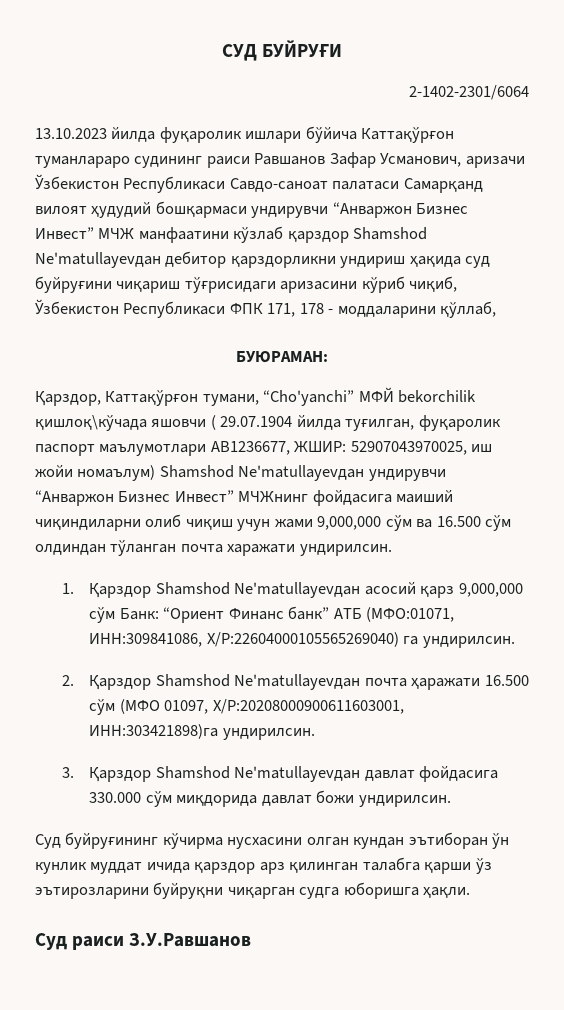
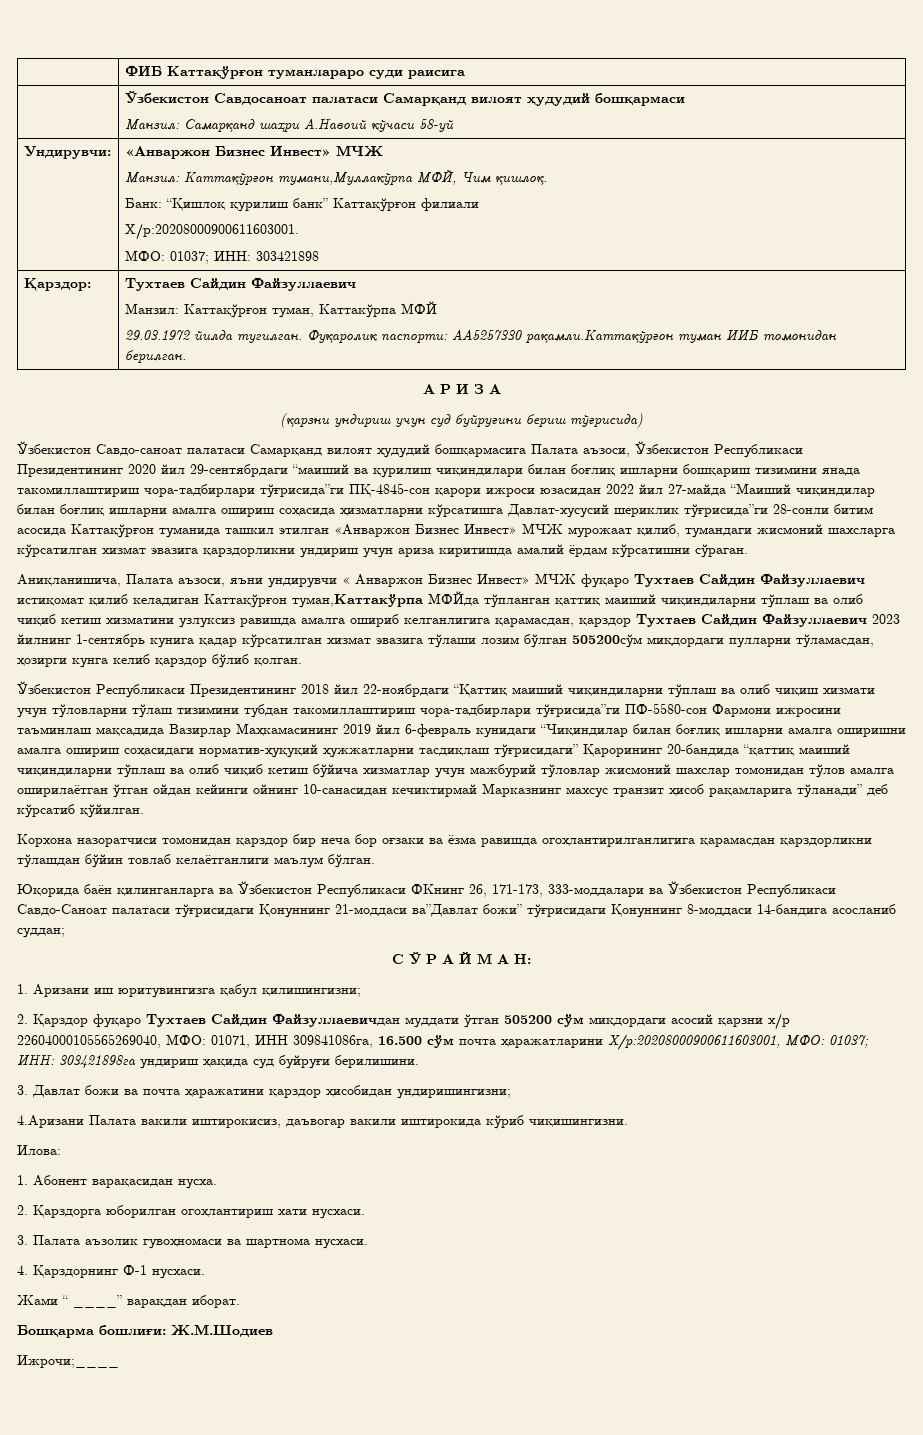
- СУД БУЙРУҒИ
- 2-1402-2301/6064
- 13.10.2023 йилда фуқаролик ишлари бўйича Каттақўрғон туманлараро судининг раиси Равшанов Зафар Усманович, аризачи Ўзбекистон Республикаси Савдо-саноат палатаси Самарқанд вилоят ҳудудий бошқармаси ундирувчи “Анваржон Бизнес Инвест” МЧЖ манфаатини кўзлаб қарздор Shamshod Ne'matullayevдан дебитор қарздорликни ундириш ҳақида суд буйруғини чиқариш тўғрисидаги аризасини кўриб чиқиб, Ўзбекистон Республикаси ФПК 171, 178 - моддаларини қўллаб,
- БУЮРАМАН:
- Қарздор, Каттақўрғон тумани, “Cho'yanchi” МФЙ bekorchilik қишлоқ\кўчада яшовчи ( 29.07.1904 йилда туғилган, фуқаролик паспорт маълумотлари AB1236677, ЖШИР: 52907043970025, иш жойи номаълум) Shamshod Ne'matullayevдан ундирувчи “Анваржон Бизнес Инвест” МЧЖнинг фойдасига маиший чиқиндиларни олиб чиқиш учун жами 9,000,000 сўм ва 16.500 сўм олдиндан тўланган почта харажати ундирилсин.
- 1. Қарздор Shamshod Ne'matullayevдан асосий қарз 9,000,000 сўм Банк: “Ориент Финанс банк” АТБ (МФО:01071, ИНН:309841086, Х/Р:22604000105565269040) га ундирилсин.
- 2. Қарздор Shamshod Ne'matullayevдан почта ҳаражати 16.500 сўм (МФО 01097, Х/Р:20208000900611603001, ИНН:303421898)га ундирилсин.
- 3. Қарздор Shamshod Ne'matullayevдан давлат фойдасига 330.000 сўм миқдорида давлат божи ундирилсин.
- Суд буйруғининг кўчирма нусхасини олган кундан эътиборан ўн кунлик муддат ичида қарздор арз қилинган талабга қарши ўз эътирозларини буйруқни чиқарган судга юборишга ҳақли.
- Суд раиси З.У.Равшанов
+ | ФИБ Каттақўрғон туманлараро суди раисига
+ | Ўзбекистон Савдосаноат палатаси Самарқанд вилоят ҳудудий бошқармаси
+ Манзил: Самарқанд шаҳри А.Навоий кўчаси 58-уй
+ Ундирувчи: | «Анваржон Бизнес Инвест» МЧЖ
+ Манзил: Каттақўрғон тумани,Муллакўрпа МФЙ, Чим қишлоқ.
+ Банк: “Қишлоқ қурилиш банк” Каттақўрғон филиали
+ Х/р:20208000900611603001.
+ МФО: 01037; ИНН: 303421898
+ Қарздор: | Тухтаев Сайдин Файзуллаевич
+ Манзил: Каттақўрғон туман, Каттакўрпа МФЙ
+ 29.03.1972 йилда тугилган. Фуқаролик паспорти: АА5257330 рақамли.Каттақўрғон туман ИИБ томонидан берилган.
+ А Р И З А
+ (қарзни ундириш учун суд буйруғини бериш тўғрисида)
+ Ўзбекистон Савдо-саноат палатаси Самарқанд вилоят ҳудудий бошқармасига Палата аъзоси, Ўзбекистон Республикаси Президентининг 2020 йил 29-сентябрдаги “маиший ва қурилиш чиқиндилари билан боғлиқ ишларни бошқариш тизимини янада такомиллаштириш чора-тадбирлари тўғрисида”ги ПҚ-4845-сон қарори ижроси юзасидан 2022 йил 27-майда “Маиший чиқиндилар билан боғлиқ ишларни амалга ошириш соҳасида ҳизматларни кўрсатишга Давлат-хусусий шериклик тўғрисида”ги 28-сонли битим асосида Каттақўрғон туманида ташкил этилган «Анваржон Бизнес Инвест» МЧЖ мурожаат қилиб, тумандаги жисмоний шахсларга кўрсатилган хизмат эвазига қарздорликни ундириш учун ариза киритишда амалий ёрдам кўрсатишни сўраган.
+ Аниқланишича, Палата аъзоси, яъни ундирувчи « Анваржон Бизнес Инвест» МЧЖ фуқаро Тухтаев Сайдин Файзуллаевич истиқомат қилиб келадиган Каттақўрғон туман,Каттакўрпа МФЙда тўпланган қаттиқ маиший чиқиндиларни тўплаш ва олиб чиқиб кетиш хизматини узлуксиз равишда амалга ошириб келганлигига қарамасдан, қарздор Тухтаев Сайдин Файзуллаевич 2023 йилнинг 1-сентябрь кунига қадар кўрсатилган хизмат эвазига тўлаши лозим бўлган 505200сўм миқдордаги пулларни тўламасдан, ҳозирги кунга келиб қарздор бўлиб қолган.
+ Ўзбекистон Республикаси Президентининг 2018 йил 22-ноябрдаги “Қаттиқ маиший чиқиндиларни тўплаш ва олиб чиқиш хизмати учун тўловларни тўлаш тизимини тубдан такомиллаштириш чора-тадбирлари тўғрисида”ги ПФ-5580-сон Фармони ижросини таъминлаш мақсадида Вазирлар Маҳкамасининг 2019 йил 6-февраль кунидаги “Чиқиндилар билан боғлиқ ишларни амалга оширишни амалга ошириш соҳасидаги норматив-ҳуқуқий ҳужжатларни тасдиқлаш тўғрисидаги” Қарорининг 20-бандида “қаттиқ маиший чиқиндиларни тўплаш ва олиб чиқиб кетиш бўйича хизматлар учун мажбурий тўловлар жисмоний шахслар томонидан тўлов амалга оширилаётган ўтган ойдан кейинги ойнинг 10-санасидан кечиктирмай Марказнинг махсус транзит ҳисоб рақамларига тўланади” деб кўрсатиб қўйилган.
+ Корхона назоратчиси томонидан қарздор бир неча бор оғзаки ва ёзма равишда огоҳлантирилганлигига қарамасдан қарздорликни тўлашдан бўйин товлаб келаётганлиги маълум бўлган.
+ Юқорида баён қилинганларга ва Ўзбекистон Республикаси ФКнинг 26, 171-173, 333-моддалари ва Ўзбекистон Республикаси Савдо-Саноат палатаси тўғрисидаги Қонуннинг 21-моддаси ва”Давлат божи” тўғрисидаги Қонуннинг 8-моддаси 14-бандига асосланиб суддан;
+ С Ў Р А Й М А Н:
+ 1. Аризани иш юритувингизга қабул қилишингизни;
+ 2. Қарздор фуқаро Тухтаев Сайдин Файзуллаевичдан муддати ўтган 505200 сўм миқдордаги асосий қарзни х/р 22604000105565269040, МФО: 01071, ИНН 309841086га, 16.500 сўм почта ҳаражатларини Х/р:20208000900611603001, МФО: 01037; ИНН: 303421898га ундириш ҳақида суд буйруғи берилишини.
+ 3. Давлат божи ва почта ҳаражатини қарздор ҳисобидан ундиришингизни;
+ 4.Аризани Палата вакили иштирокисиз, даъвогар вакили иштирокида кўриб чиқишингизни.
+ Илова:
+ 1. Абонент варақасидан нусха.
+ 2. Қарздорга юборилган огоҳлантириш хати нусхаси.
+ 3. Палата аъзолик гувоҳномаси ва шартнома нусхаси.
+ 4. Қарздорнинг Ф-1 нусхаси.
+ Жами “ ____” варақдан иборат.
+ Бошқарма бошлиғи: Ж.М.Шодиев
+ Ижрочи;____

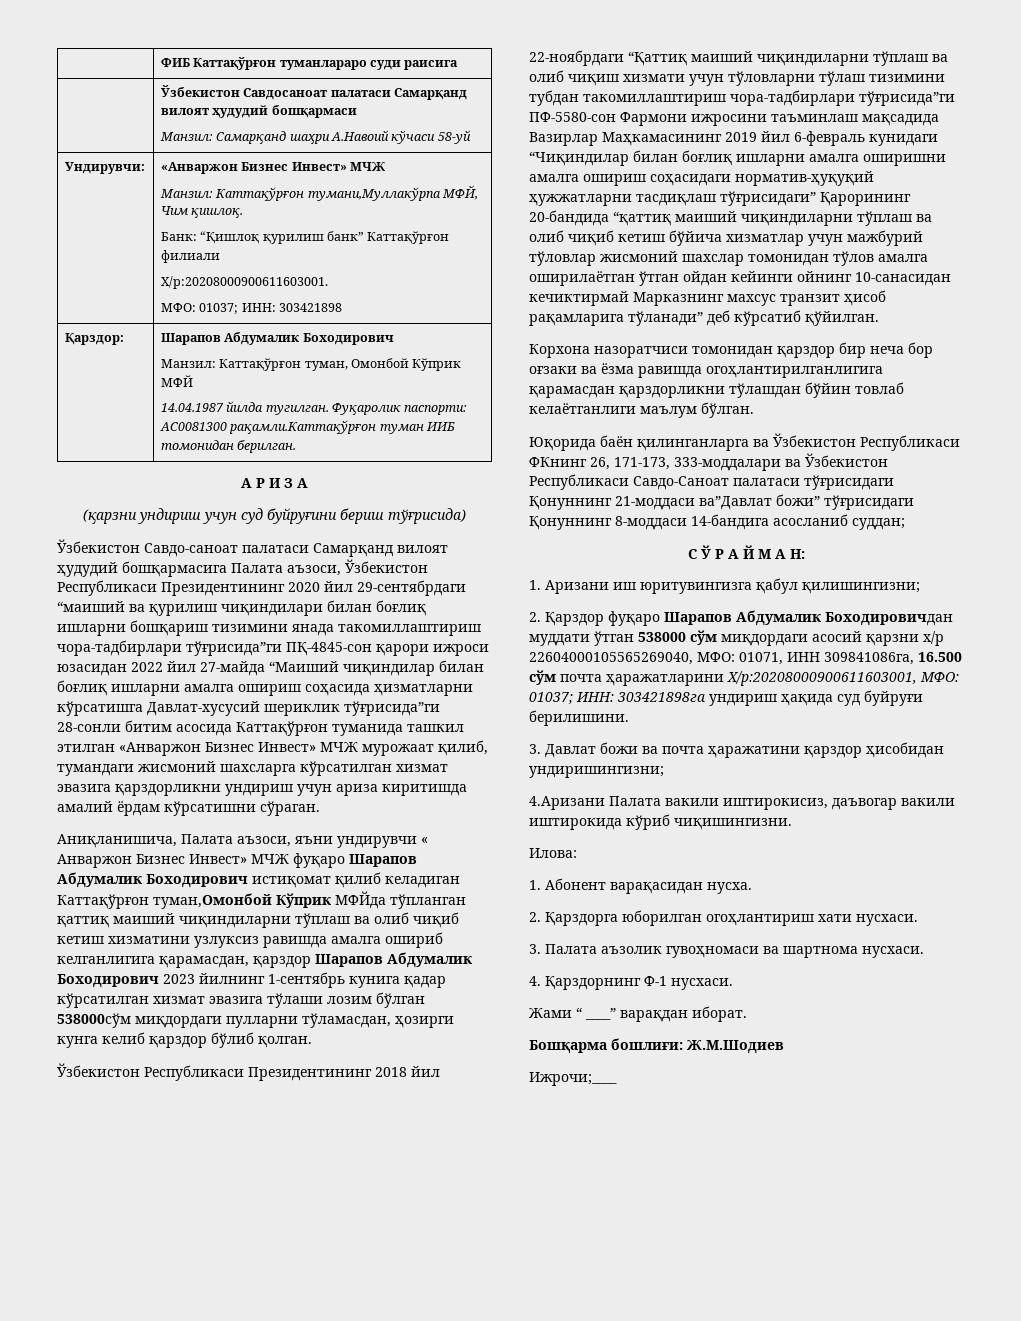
- Қарздор: | Тухтаев Сайдин Файзуллаевич
- Манзил: Каттақўрғон туман, Каттакўрпа МФЙ
- 29.03.1972 йилда тугилган. Фуқаролик паспорти: АА5257330 рақамли.Каттақўрғон туман ИИБ томонидан берилган.
+ Қарздор: | Шарапов Абдумалик Боходирович
+ Манзил: Каттақўрғон туман, Омонбой Кўприк МФЙ
+ 14.04.1987 йилда тугилган. Фуқаролик паспорти: АС0081300 рақамли.Каттақўрғон туман ИИБ томонидан берилган.
- Аниқланишича, Палата аъзоси, яъни ундирувчи « Анваржон Бизнес Инвест» МЧЖ фуқаро Тухтаев Сайдин Файзуллаевич истиқомат қилиб келадиган Каттақўрғон туман,Каттакўрпа МФЙда тўпланган қаттиқ маиший чиқиндиларни тўплаш ва олиб чиқиб кетиш хизматини узлуксиз равишда амалга ошириб келганлигига қарамасдан, қарздор Тухтаев Сайдин Файзуллаевич 2023 йилнинг 1-сентябрь кунига қадар кўрсатилган хизмат эвазига тўлаши лозим бўлган 505200сўм миқдордаги пулларни тўламасдан, ҳозирги кунга келиб қарздор бўлиб қолган.
+ Аниқланишича, Палата аъзоси, яъни ундирувчи « Анваржон Бизнес Инвест» МЧЖ фуқаро Шарапов Абдумалик Боходирович истиқомат қилиб келадиган Каттақўрғон туман,Омонбой Кўприк МФЙда тўпланган қаттиқ маиший чиқиндиларни тўплаш ва олиб чиқиб кетиш хизматини узлуксиз равишда амалга ошириб келганлигига қарамасдан, қарздор Шарапов Абдумалик Боходирович 2023 йилнинг 1-сентябрь кунига қадар кўрсатилган хизмат эвазига тўлаши лозим бўлган 538000сўм миқдордаги пулларни тўламасдан, ҳозирги кунга келиб қарздор бўлиб қолган.
- 2. Қарздор фуқаро Тухтаев Сайдин Файзуллаевичдан муддати ўтган 505200 сўм миқдордаги асосий қарзни х/р 22604000105565269040, МФО: 01071, ИНН 309841086га, 16.500 сўм почта ҳаражатларини Х/р:20208000900611603001, МФО: 01037; ИНН: 303421898га ундириш ҳақида суд буйруғи берилишини.
+ 2. Қарздор фуқаро Шарапов Абдумалик Боходировичдан муддати ўтган 538000 сўм миқдордаги асосий қарзни х/р 22604000105565269040, МФО: 01071, ИНН 309841086га, 16.500 сўм почта ҳаражатларини Х/р:20208000900611603001, МФО: 01037; ИНН: 303421898га ундириш ҳақида суд буйруғи берилишини.

